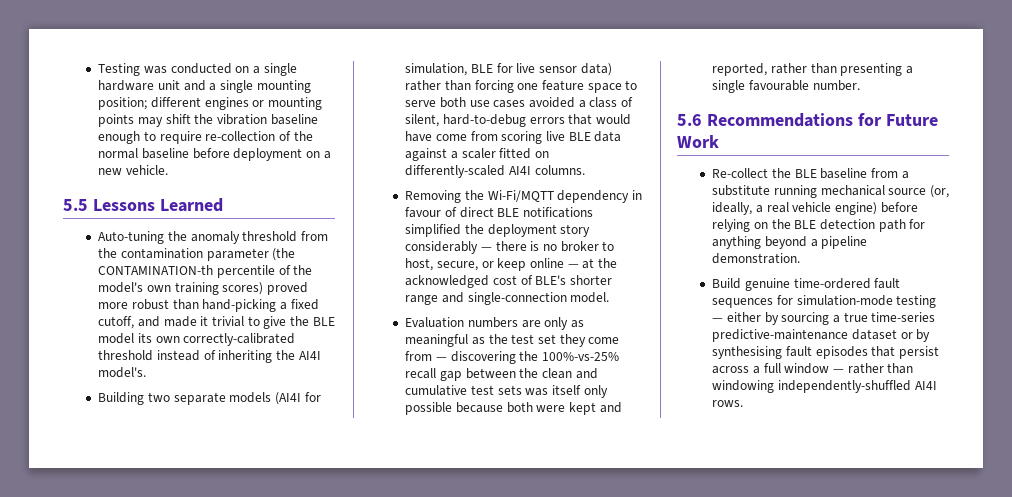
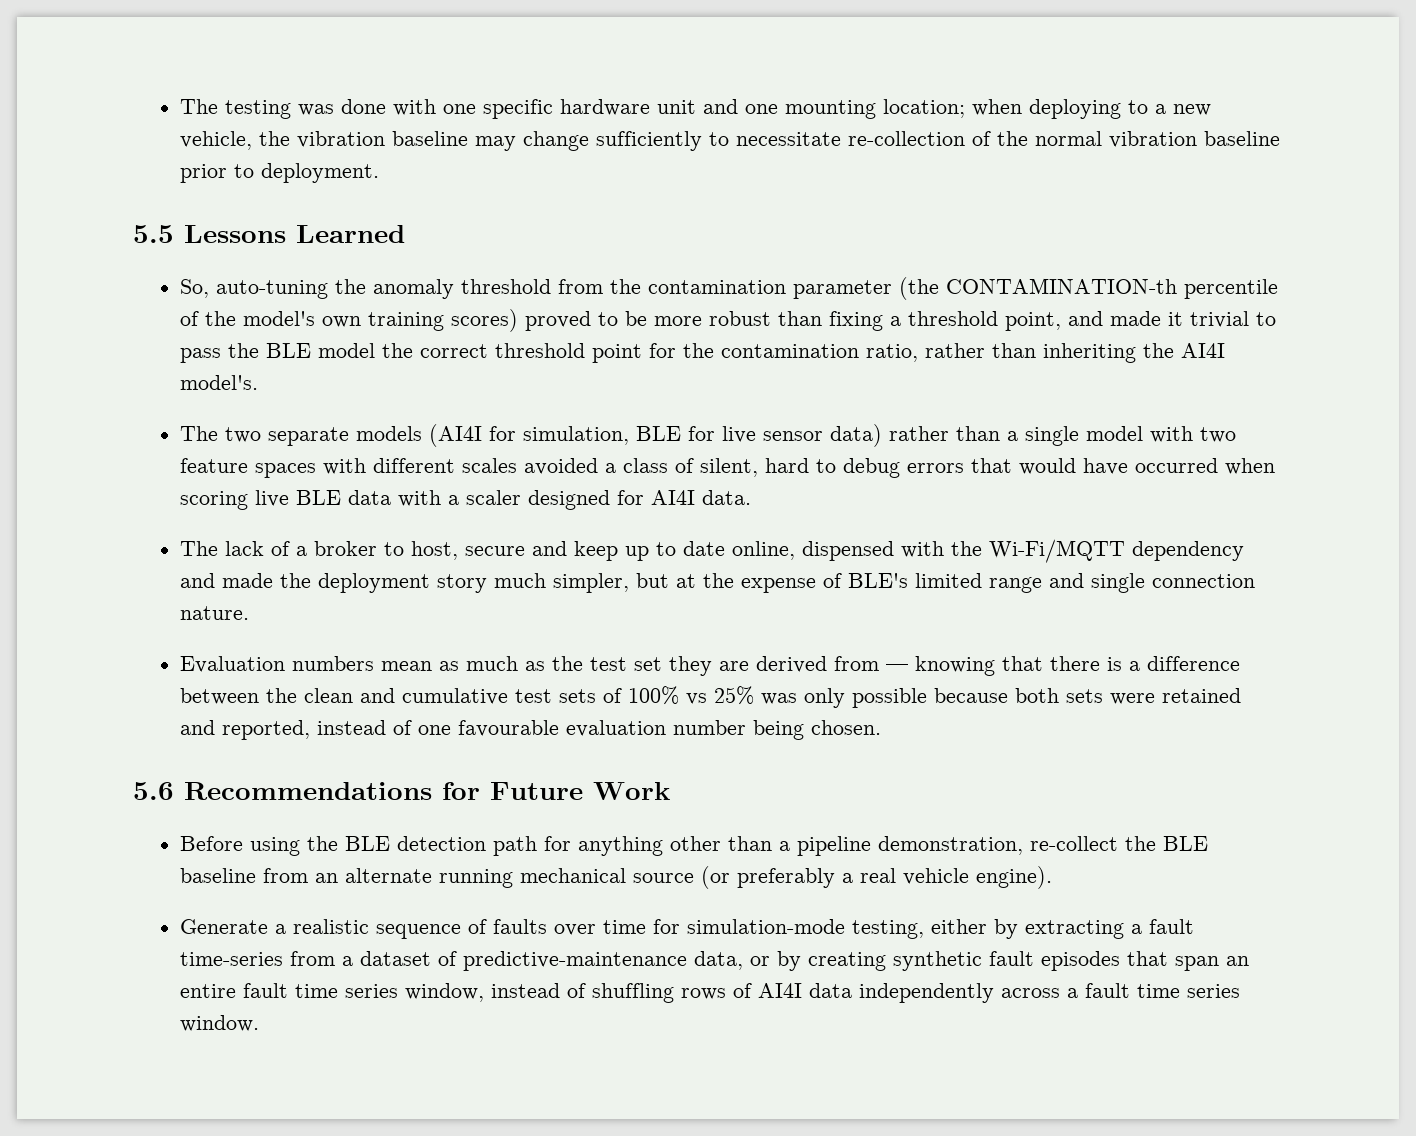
- Testing was conducted on a single hardware unit and a single mounting position; different engines or mounting points may shift the vibration baseline enough to require re-collection of the normal baseline before deployment on a new vehicle.
+ The testing was done with one specific hardware unit and one mounting location; when deploying to a new vehicle, the vibration baseline may change sufficiently to necessitate re-collection of the normal vibration baseline prior to deployment.
- Auto-tuning the anomaly threshold from the contamination parameter (the CONTAMINATION-th percentile of the model's own training scores) proved more robust than hand-picking a fixed cutoff, and made it trivial to give the BLE model its own correctly-calibrated threshold instead of inheriting the AI4I model's.
+ So, auto-tuning the anomaly threshold from the contamination parameter (the CONTAMINATION-th percentile of the model's own training scores) proved to be more robust than fixing a threshold point, and made it trivial to pass the BLE model the correct threshold point for the contamination ratio, rather than inheriting the AI4I model's.
- Building two separate models (AI4I for simulation, BLE for live sensor data) rather than forcing one feature space to serve both use cases avoided a class of silent, hard-to-debug errors that would have come from scoring live BLE data against a scaler fitted on differently-scaled AI4I columns.
- Removing the Wi-Fi/MQTT dependency in favour of direct BLE notifications simplified the deployment story considerably — there is no broker to host, secure, or keep online — at the acknowledged cost of BLE's shorter range and single-connection model.
+ The two separate models (AI4I for simulation, BLE for live sensor data) rather than a single model with two feature spaces with different scales avoided a class of silent, hard to debug errors that would have occurred when scoring live BLE data with a scaler designed for AI4I data.
+ The lack of a broker to host, secure and keep up to date online, dispensed with the Wi-Fi/MQTT dependency and made the deployment story much simpler, but at the expense of BLE's limited range and single connection nature.
- Evaluation numbers are only as meaningful as the test set they come from — discovering the 100%-vs-25% recall gap between the clean and cumulative test sets was itself only possible because both were kept and reported, rather than presenting a single favourable number.
+ Evaluation numbers mean as much as the test set they are derived from — knowing that there is a difference between the clean and cumulative test sets of 100% vs 25% was only possible because both sets were retained and reported, instead of one favourable evaluation number being chosen.
- Re-collect the BLE baseline from a substitute running mechanical source (or, ideally, a real vehicle engine) before relying on the BLE detection path for anything beyond a pipeline demonstration.
- Build genuine time-ordered fault sequences for simulation-mode testing — either by sourcing a true time-series predictive-maintenance dataset or by synthesising fault episodes that persist across a full window — rather than windowing independently-shuffled AI4I rows.
+ Before using the BLE detection path for anything other than a pipeline demonstration, re-collect the BLE baseline from an alternate running mechanical source (or preferably a real vehicle engine).
+ Generate a realistic sequence of faults over time for simulation-mode testing, either by extracting a fault time-series from a dataset of predictive-maintenance data, or by creating synthetic fault episodes that span an entire fault time series window, instead of shuffling rows of AI4I data independently across a fault time series window.

